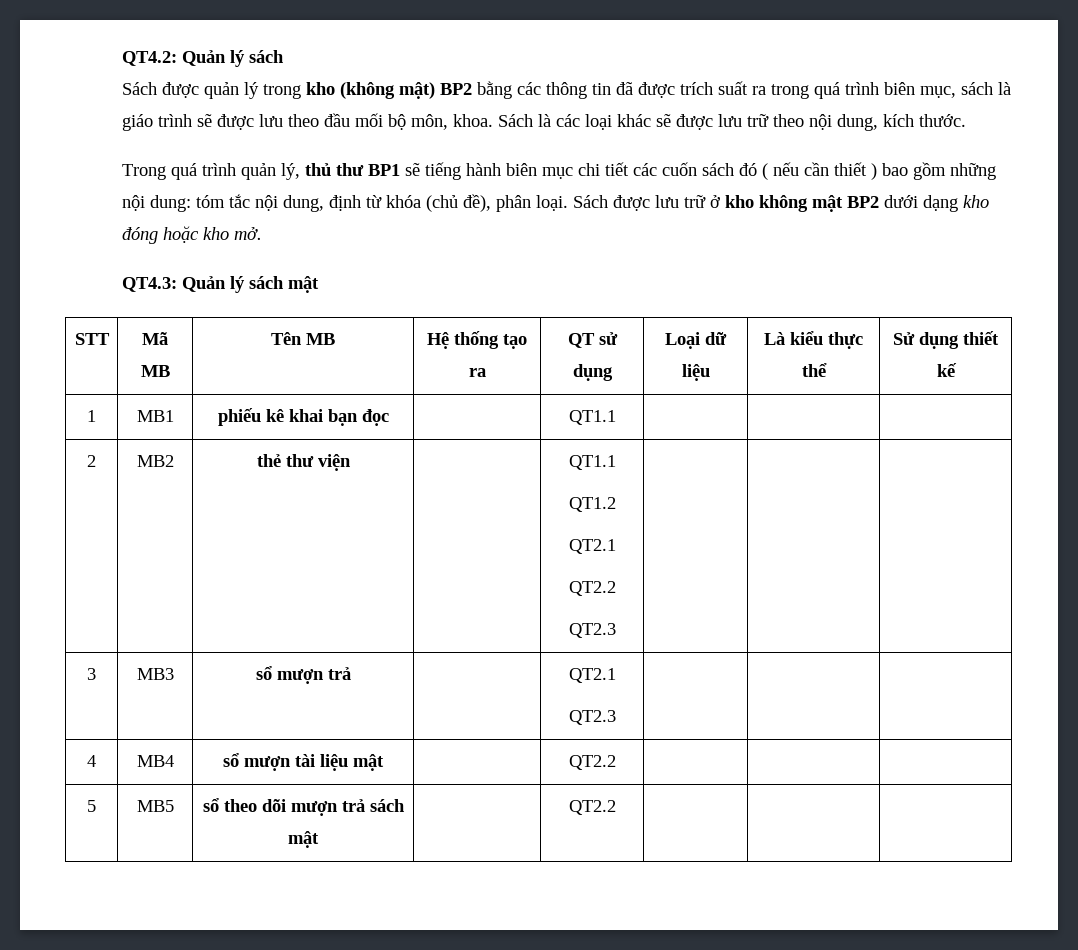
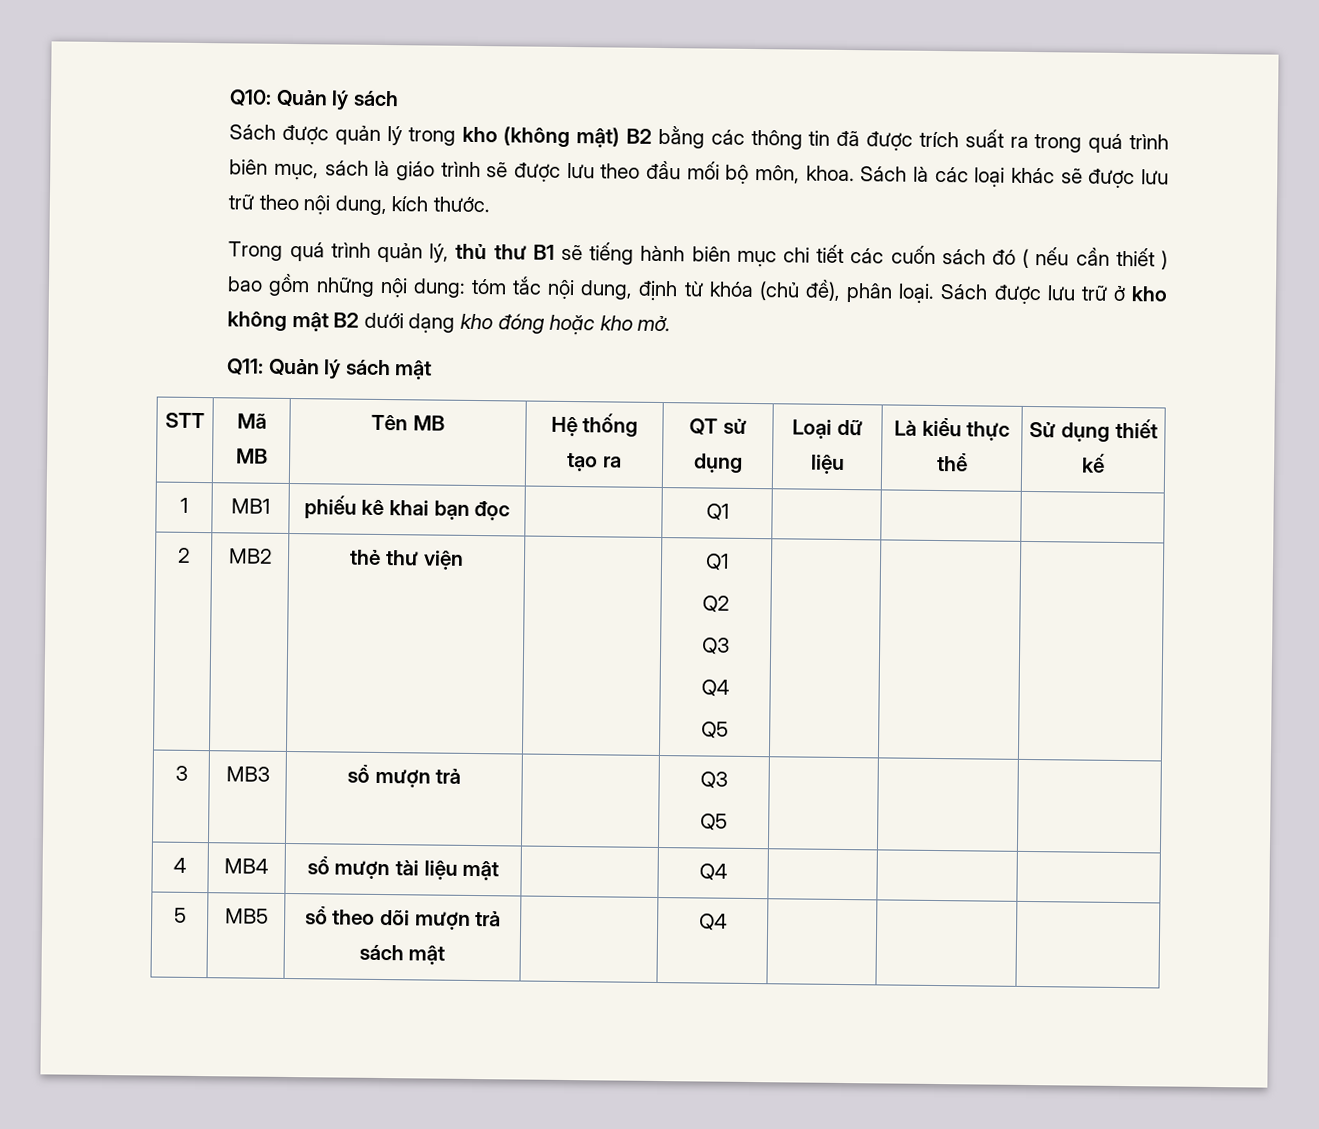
- QT4.2: Quản lý sách
+ Q10: Quản lý sách
- Sách được quản lý trong kho (không mật) BP2 bằng các thông tin đã được trích suất ra trong quá trình biên mục, sách là giáo trình sẽ được lưu theo đầu mối bộ môn, khoa.
+ Sách được quản lý trong kho (không mật) B2 bằng các thông tin đã được trích suất ra trong quá trình biên mục, sách là giáo trình sẽ được lưu theo đầu mối bộ môn, khoa.
- Trong quá trình quản lý, thủ thư BP1 sẽ tiếng hành biên mục chi tiết các cuốn sách đó ( nếu cần thiết ) bao gồm những nội dung: tóm tắc nội dung, định từ khóa (chủ đề), phân loại.
+ Trong quá trình quản lý, thủ thư B1 sẽ tiếng hành biên mục chi tiết các cuốn sách đó ( nếu cần thiết ) bao gồm những nội dung: tóm tắc nội dung, định từ khóa (chủ đề), phân loại.
- Sách được lưu trữ ở kho không mật BP2 dưới dạng kho đóng hoặc kho mở.
+ Sách được lưu trữ ở kho không mật B2 dưới dạng kho đóng hoặc kho mở.
- QT4.3: Quản lý sách mật
+ Q11: Quản lý sách mật
- 1 | MB1 | phiếu kê khai bạn đọc | | QT1.1 | | |
+ 1 | MB1 | phiếu kê khai bạn đọc | | Q1 | | |
- 2 | MB2 | thẻ thư viện | | QT1.1
- QT1.2
- QT2.1
- QT2.2
- QT2.3 | | |
+ 2 | MB2 | thẻ thư viện | | Q1
+ Q2
+ Q3
+ Q4
+ Q5 | | |
- 3 | MB3 | sổ mượn trả | | QT2.1
- QT2.3 | | |
+ 3 | MB3 | sổ mượn trả | | Q3
+ Q5 | | |
- 4 | MB4 | sổ mượn tài liệu mật | | QT2.2 | | |
+ 4 | MB4 | sổ mượn tài liệu mật | | Q4 | | |
- 5 | MB5 | sổ theo dõi mượn trả sách mật | | QT2.2 | | |
+ 5 | MB5 | sổ theo dõi mượn trả sách mật | | Q4 | | |

